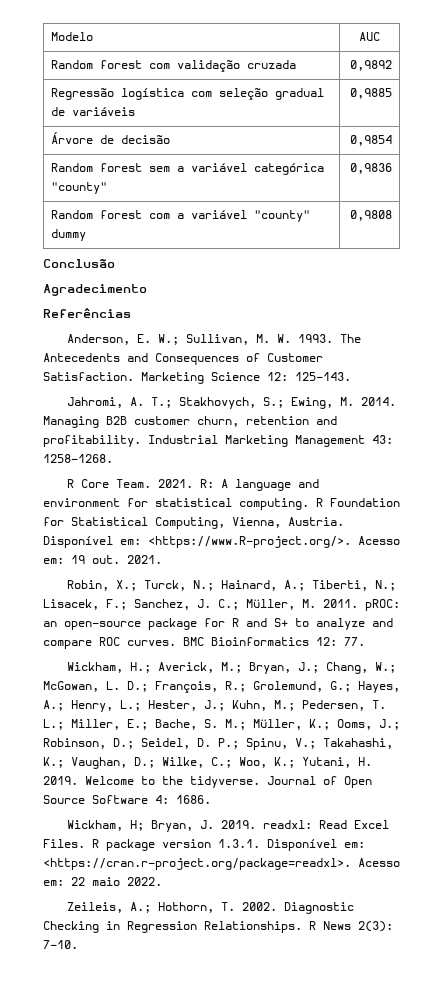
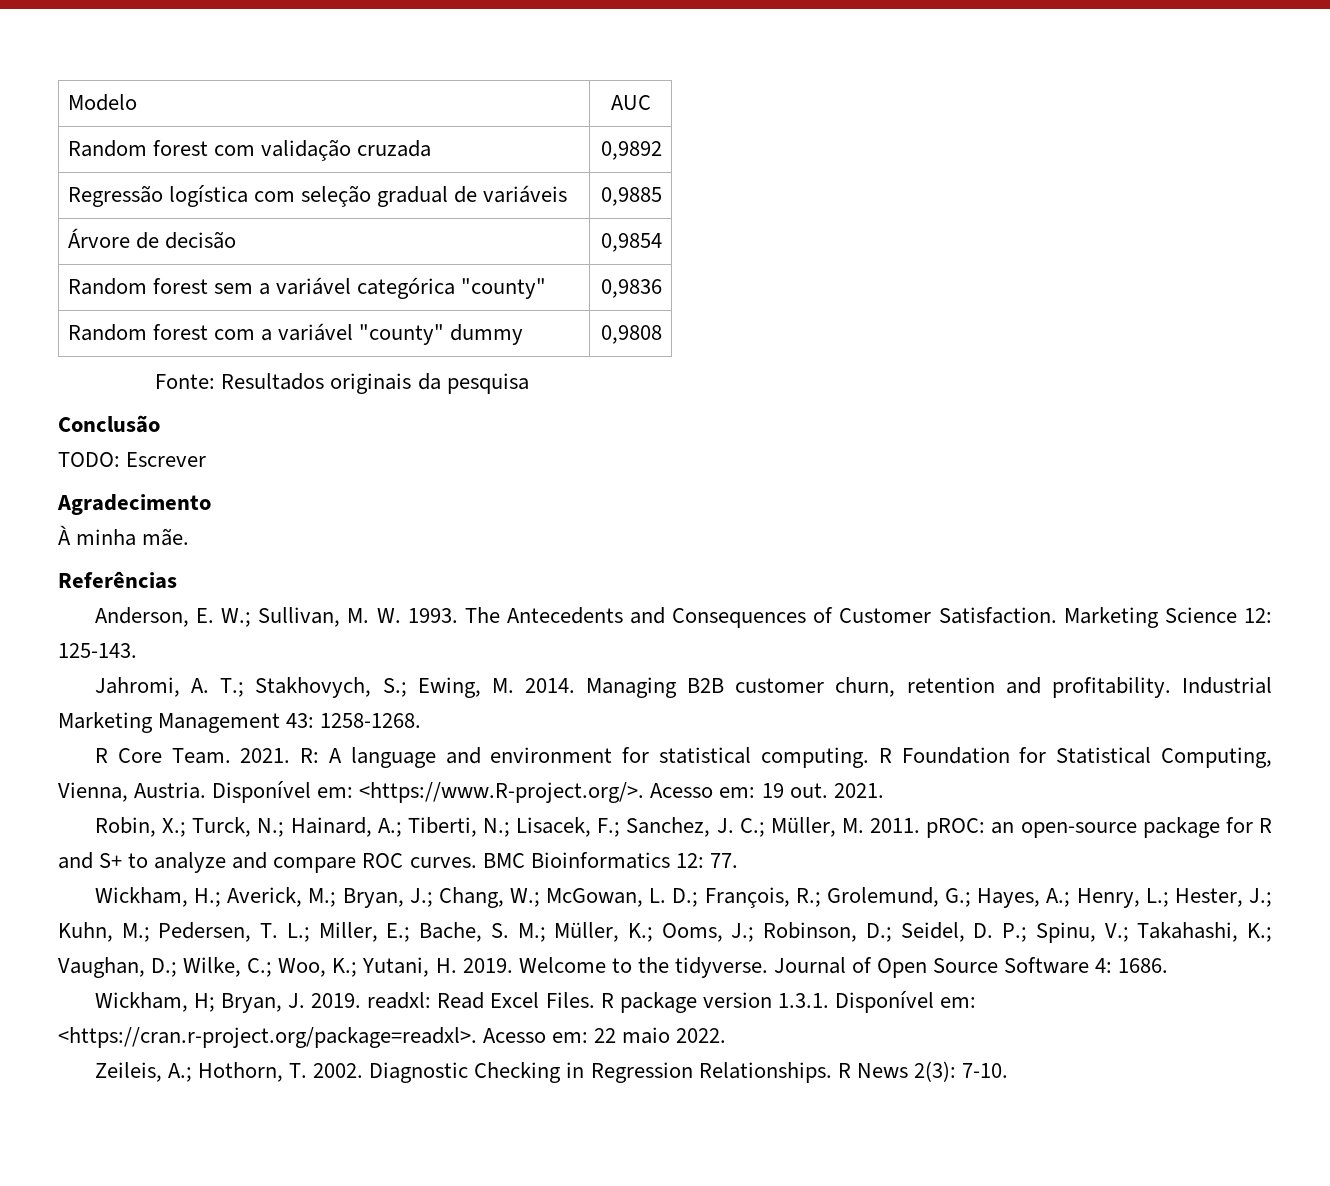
+ Fonte: Resultados originais da pesquisa
+ TODO: Escrever
+ À minha mãe.

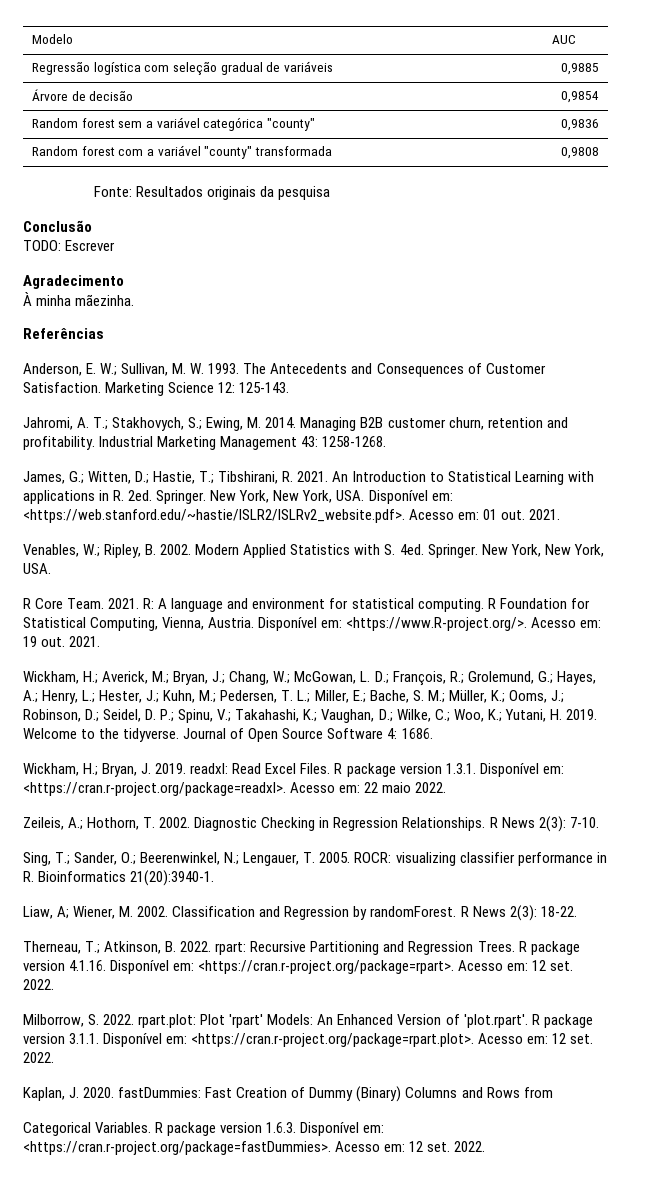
- Random forest com validação cruzada | 0,9892
- Random forest com a variável "county" dummy | 0,9808
+ Random forest com a variável "county" transformada | 0,9808
- À minha mãe.
+ À minha mãezinha.
+ James, G.; Witten, D.; Hastie, T.; Tibshirani, R. 2021. An Introduction to Statistical Learning with applications in R. 2ed. Springer. New York, New York, USA. Disponível em: <https://web.stanford.edu/~hastie/ISLR2/ISLRv2_website.pdf>. Acesso em: 01 out. 2021.
+ Venables, W.; Ripley, B. 2002. Modern Applied Statistics with S. 4ed. Springer. New York, New York, USA.
- Robin, X.; Turck, N.; Hainard, A.; Tiberti, N.; Lisacek, F.; Sanchez, J. C.; Müller, M. 2011. pROC: an open-source package for R and S+ to analyze and compare ROC curves. BMC Bioinformatics 12: 77.
- Wickham, H; Bryan, J. 2019. readxl: Read Excel Files.
+ Wickham, H.; Bryan, J. 2019. readxl: Read Excel Files.
+ Sing, T.; Sander, O.; Beerenwinkel, N.; Lengauer, T. 2005. ROCR: visualizing classifier performance in R. Bioinformatics 21(20):3940-1.
+ Liaw, A; Wiener, M. 2002. Classification and Regression by randomForest. R News 2(3): 18-22.
+ Therneau, T.; Atkinson, B. 2022. rpart: Recursive Partitioning and Regression Trees. R package version 4.1.16. Disponível em: <https://cran.r-project.org/package=rpart>. Acesso em: 12 set. 2022.
+ Milborrow, S. 2022. rpart.plot: Plot 'rpart' Models: An Enhanced Version of 'plot.rpart'. R package version 3.1.1. Disponível em: <https://cran.r-project.org/package=rpart.plot>. Acesso em: 12 set. 2022.
+ Kaplan, J. 2020. fastDummies: Fast Creation of Dummy (Binary) Columns and Rows from
+ Categorical Variables. R package version 1.6.3. Disponível em: <https://cran.r-project.org/package=fastDummies>. Acesso em: 12 set. 2022.

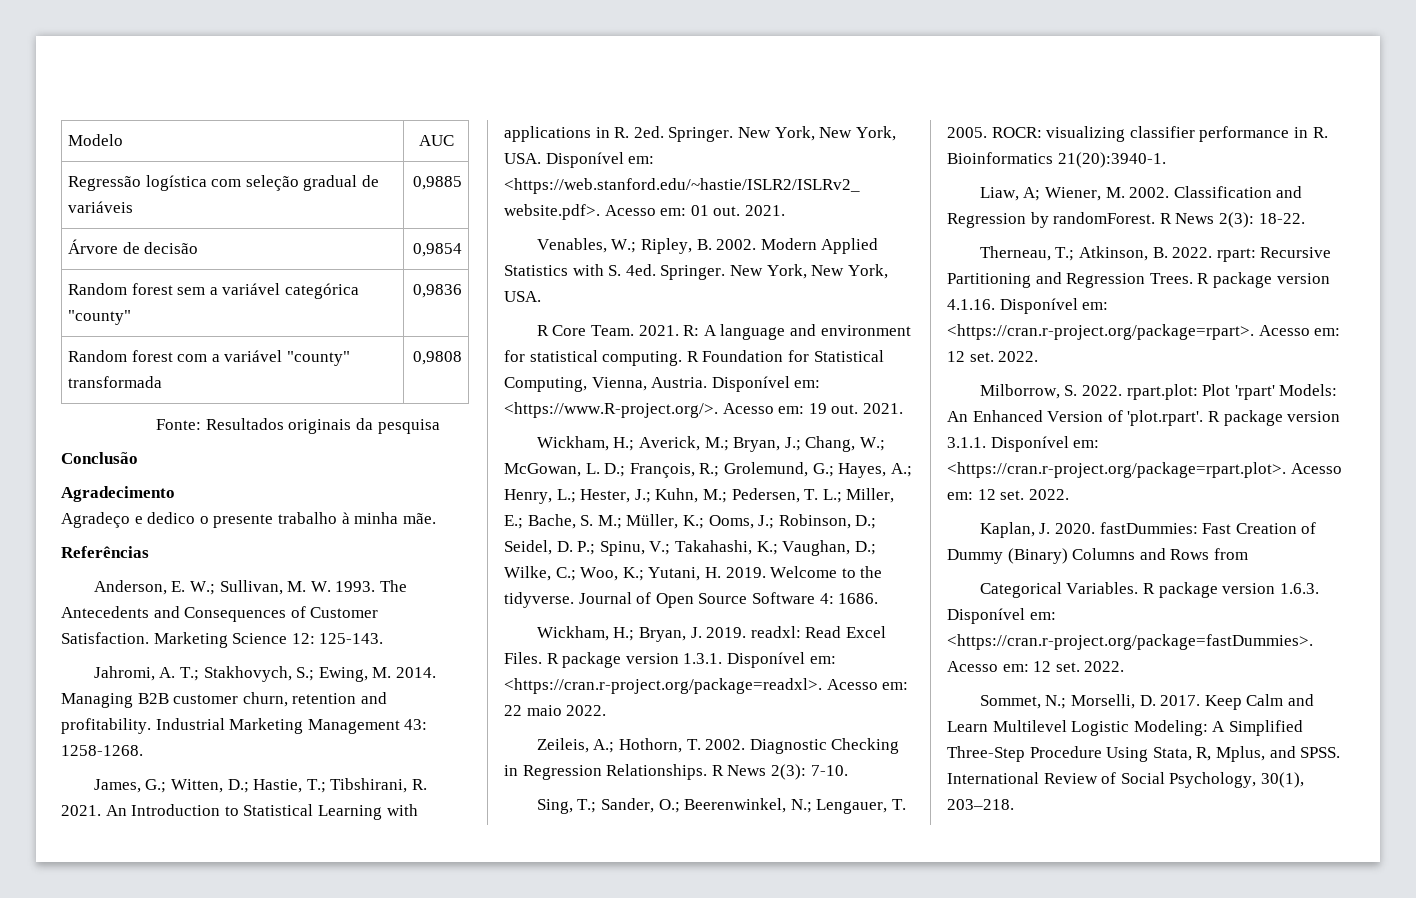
- TODO: Escrever
- À minha mãezinha.
+ Agradeço e dedico o presente trabalho à minha mãe.
+ Sommet, N.; Morselli, D. 2017. Keep Calm and Learn Multilevel Logistic Modeling: A Simplified Three-Step Procedure Using Stata, R, Mplus, and SPSS. International Review of Social Psychology, 30(1), 203–218.

